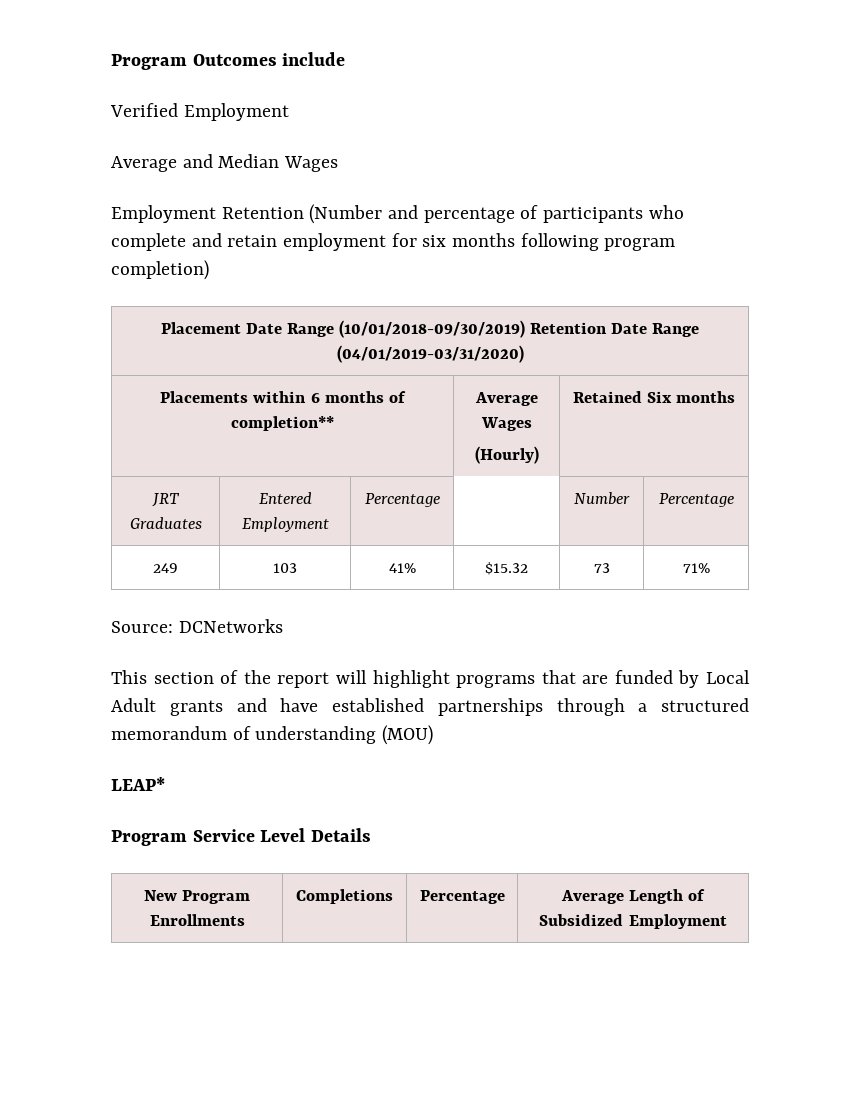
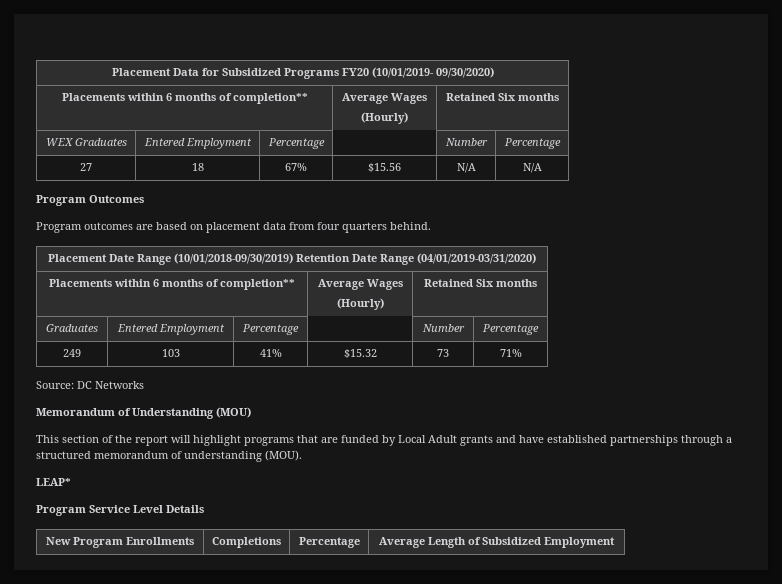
- Program Outcomes include
- Verified Employment
- Average and Median Wages
- Employment Retention (Number and percentage of participants who complete and retain employment for six months following program completion)
+ Placement Data for Subsidized Programs FY20 (10/01/2019- 09/30/2020)
+ Placements within 6 months of completion** | Average Wages
+ (Hourly) | Retained Six months
+ WEX Graduates | Entered Employment | Percentage | | Number | Percentage
+ 27 | 18 | 67% | $15.56 | N/A | N/A
+ Program Outcomes
+ Program outcomes are based on placement data from four quarters behind.
  Placement Date Range (10/01/2018-09/30/2019) Retention Date Range (04/01/2019-03/31/2020)
  Placements within 6 months of completion** | Average Wages
  (Hourly) | Retained Six months
- JRT Graduates | Entered Employment | Percentage | | Number | Percentage
+ Graduates | Entered Employment | Percentage | | Number | Percentage
- Source: DCNetworks
+ Source: DC Networks
+ Memorandum of Understanding (MOU)
- This section of the report will highlight programs that are funded by Local Adult grants and have established partnerships through a structured memorandum of understanding (MOU)
+ This section of the report will highlight programs that are funded by Local Adult grants and have established partnerships through a structured memorandum of understanding (MOU).

